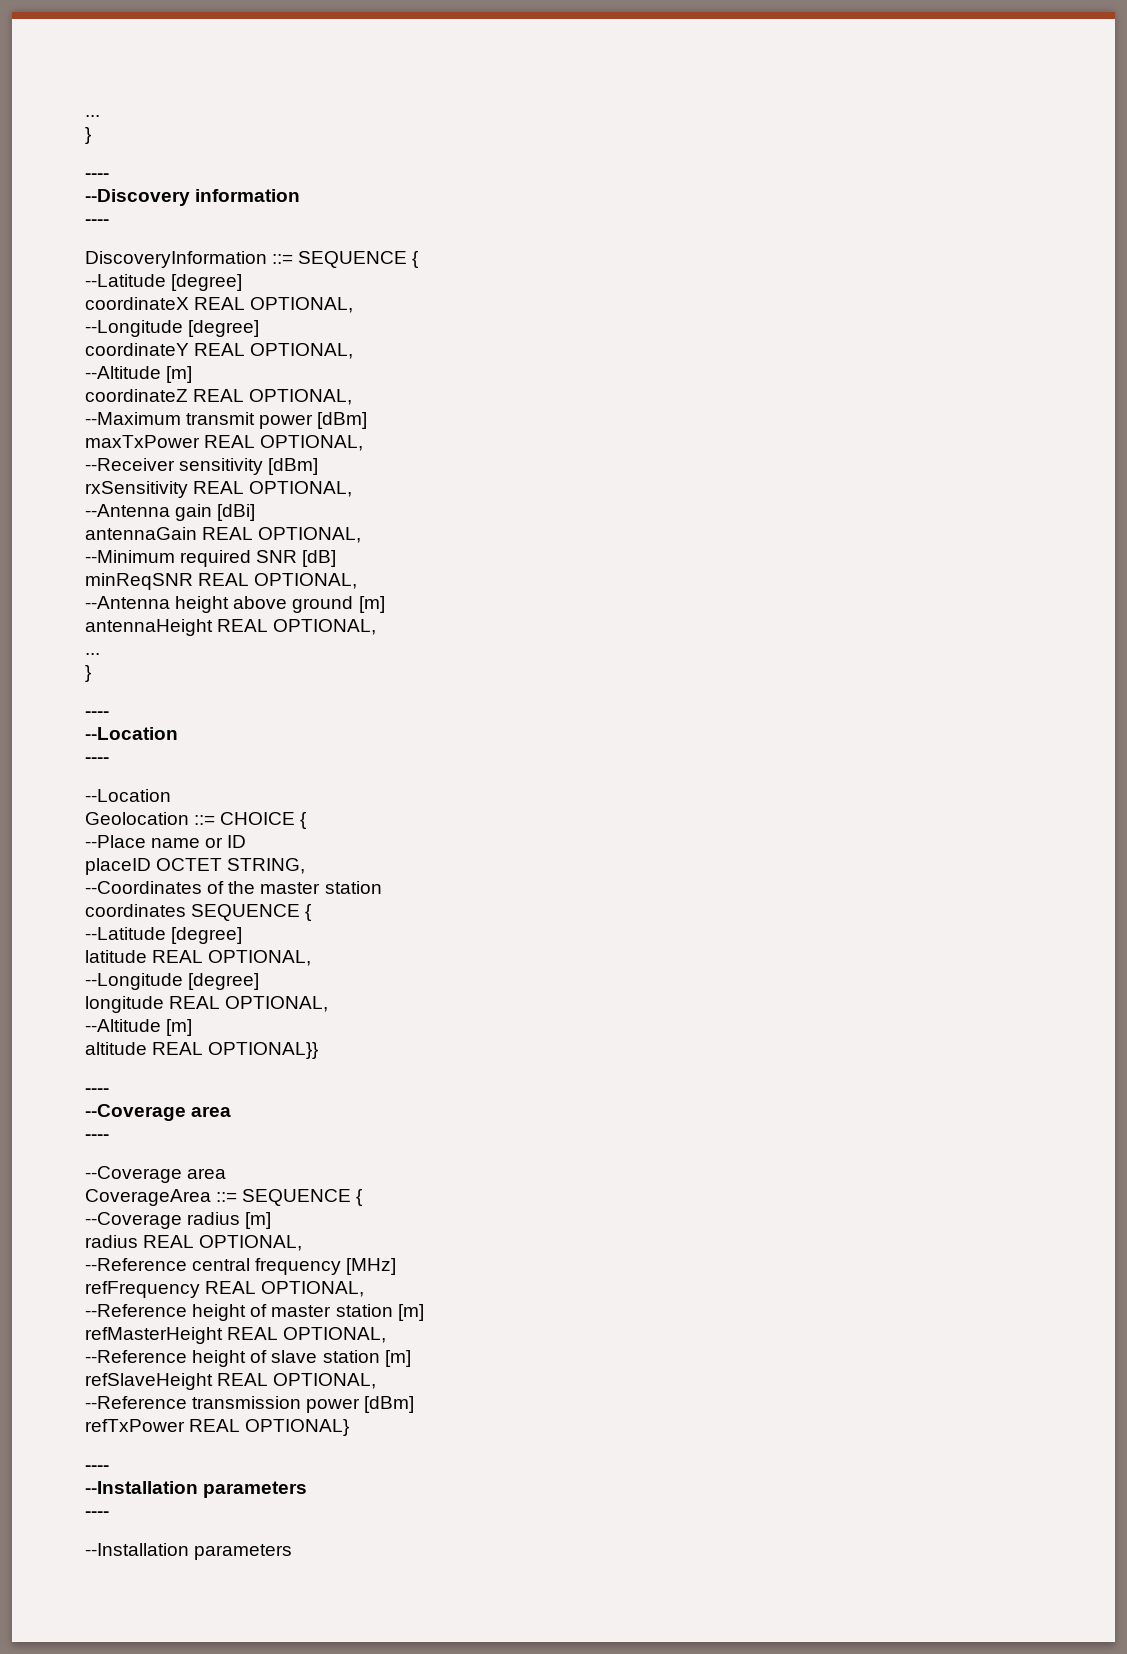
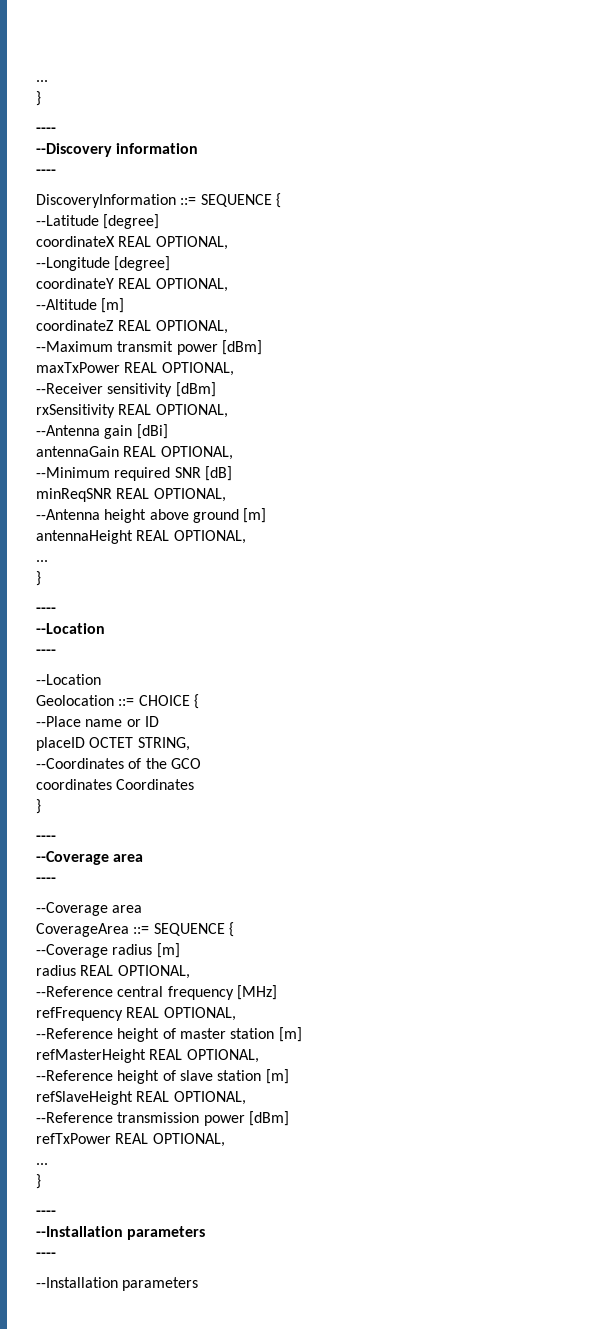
- --Coordinates of the master station
+ --Coordinates of the GCO
- coordinates SEQUENCE {
- --Latitude [degree]
- latitude REAL OPTIONAL,
- --Longitude [degree]
- longitude REAL OPTIONAL,
- --Altitude [m]
- altitude REAL OPTIONAL}}
+ coordinates Coordinates
+ }
- refTxPower REAL OPTIONAL}
+ refTxPower REAL OPTIONAL,
+ ...
+ }

